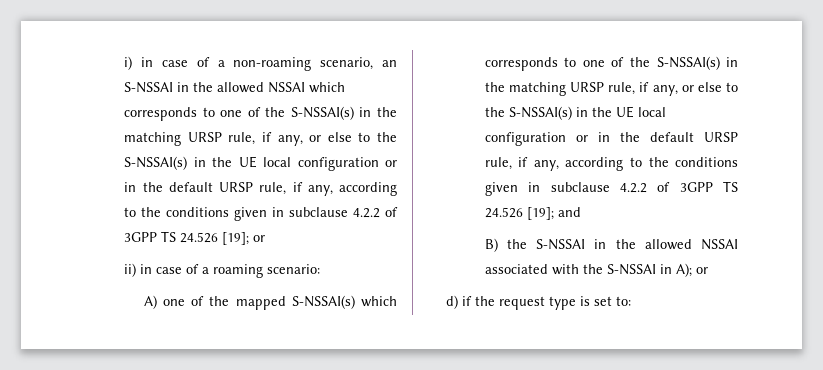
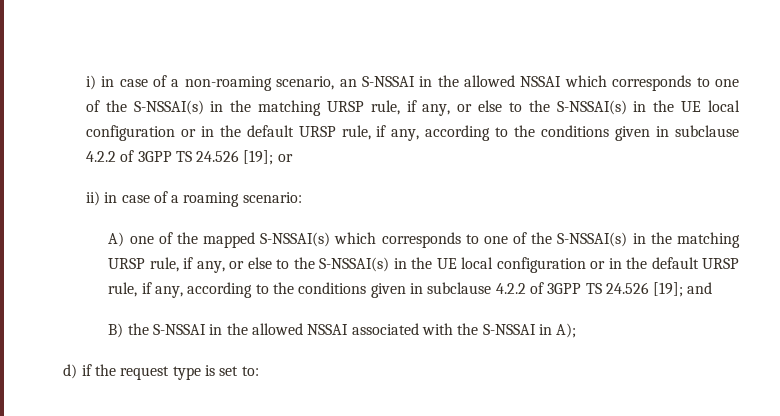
- B) the S-NSSAI in the allowed NSSAI associated with the S-NSSAI in A); or
+ B) the S-NSSAI in the allowed NSSAI associated with the S-NSSAI in A);

